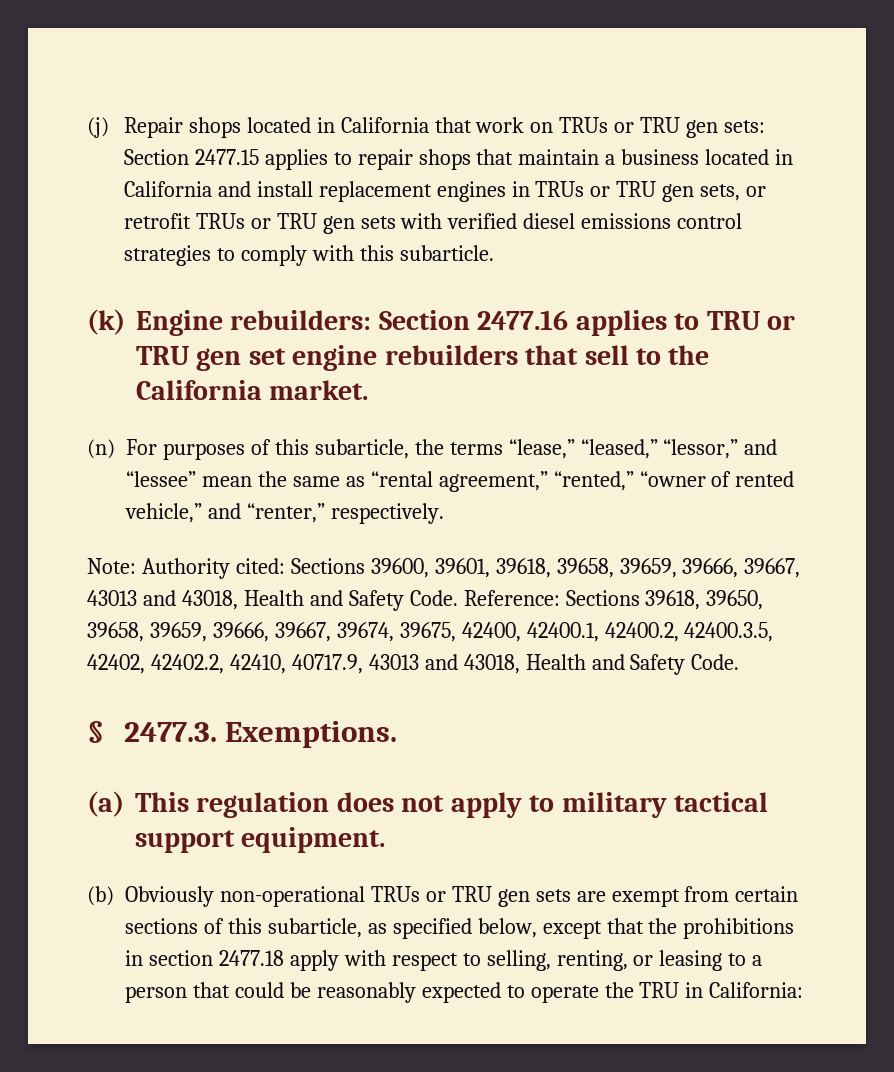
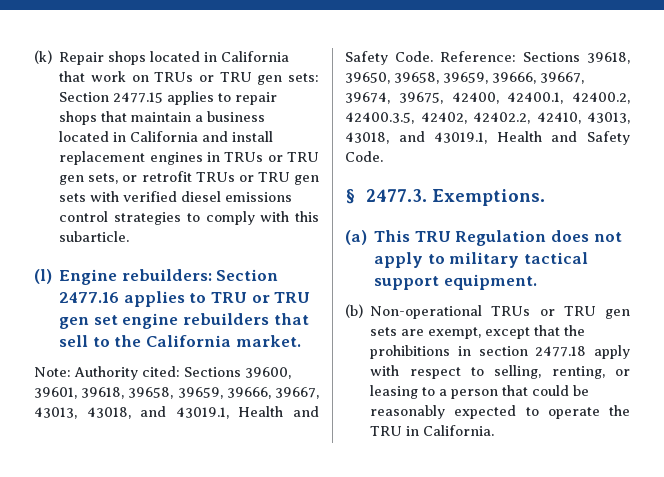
- (j) Repair shops located in California that work on TRUs or TRU gen sets: Section 2477.15 applies to repair shops that maintain a business located in California and install replacement engines in TRUs or TRU gen sets, or retrofit TRUs or TRU gen sets with verified diesel emissions control strategies to comply with this subarticle.
+ (k) Repair shops located in California that work on TRUs or TRU gen sets: Section 2477.15 applies to repair shops that maintain a business located in California and install replacement engines in TRUs or TRU gen sets, or retrofit TRUs or TRU gen sets with verified diesel emissions control strategies to comply with this subarticle.
- (k) Engine rebuilders: Section 2477.16 applies to TRU or TRU gen set engine rebuilders that sell to the California market.
+ (l) Engine rebuilders: Section 2477.16 applies to TRU or TRU gen set engine rebuilders that sell to the California market.
- (n) For purposes of this subarticle, the terms “lease,” “leased,” “lessor,” and “lessee” mean the same as “rental agreement,” “rented,” “owner of rented vehicle,” and “renter,” respectively.
- Note: Authority cited: Sections 39600, 39601, 39618, 39658, 39659, 39666, 39667, 43013 and 43018, Health and Safety Code.
+ Note: Authority cited: Sections 39600, 39601, 39618, 39658, 39659, 39666, 39667, 43013, 43018, and 43019.1, Health and Safety Code.
- Reference: Sections 39618, 39650, 39658, 39659, 39666, 39667, 39674, 39675, 42400, 42400.1, 42400.2, 42400.3.5, 42402, 42402.2, 42410, 40717.9, 43013 and 43018, Health and Safety Code.
+ Reference: Sections 39618, 39650, 39658, 39659, 39666, 39667, 39674, 39675, 42400, 42400.1, 42400.2, 42400.3.5, 42402, 42402.2, 42410, 43013, 43018, and 43019.1, Health and Safety Code.
- (a) This regulation does not apply to military tactical support equipment.
+ (a) This TRU Regulation does not apply to military tactical support equipment.
- (b) Obviously non-operational TRUs or TRU gen sets are exempt from certain sections of this subarticle, as specified below, except that the prohibitions in section 2477.18 apply with respect to selling, renting, or leasing to a person that could be reasonably expected to operate the TRU in California:
+ (b) Non-operational TRUs or TRU gen sets are exempt, except that the prohibitions in section 2477.18 apply with respect to selling, renting, or leasing to a person that could be reasonably expected to operate the TRU in California.

